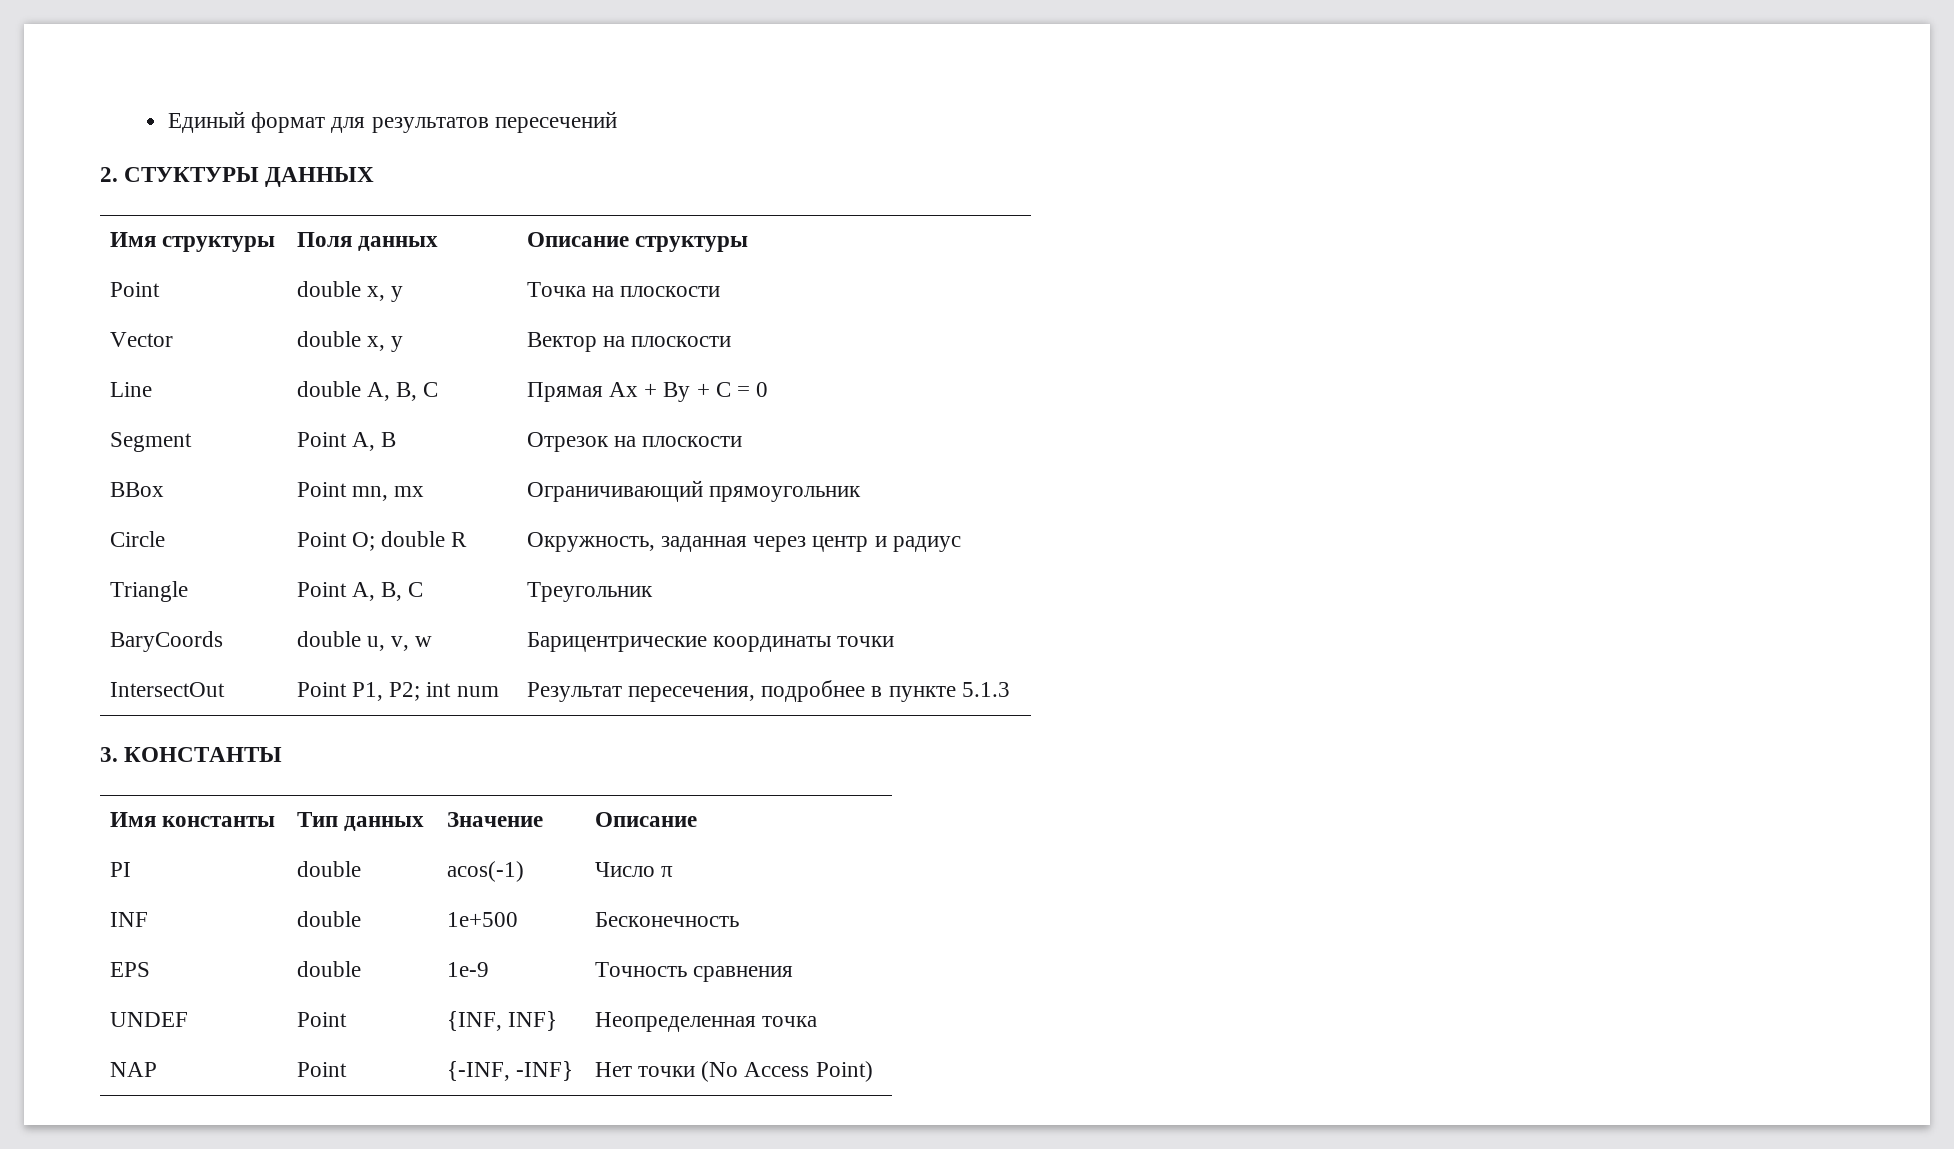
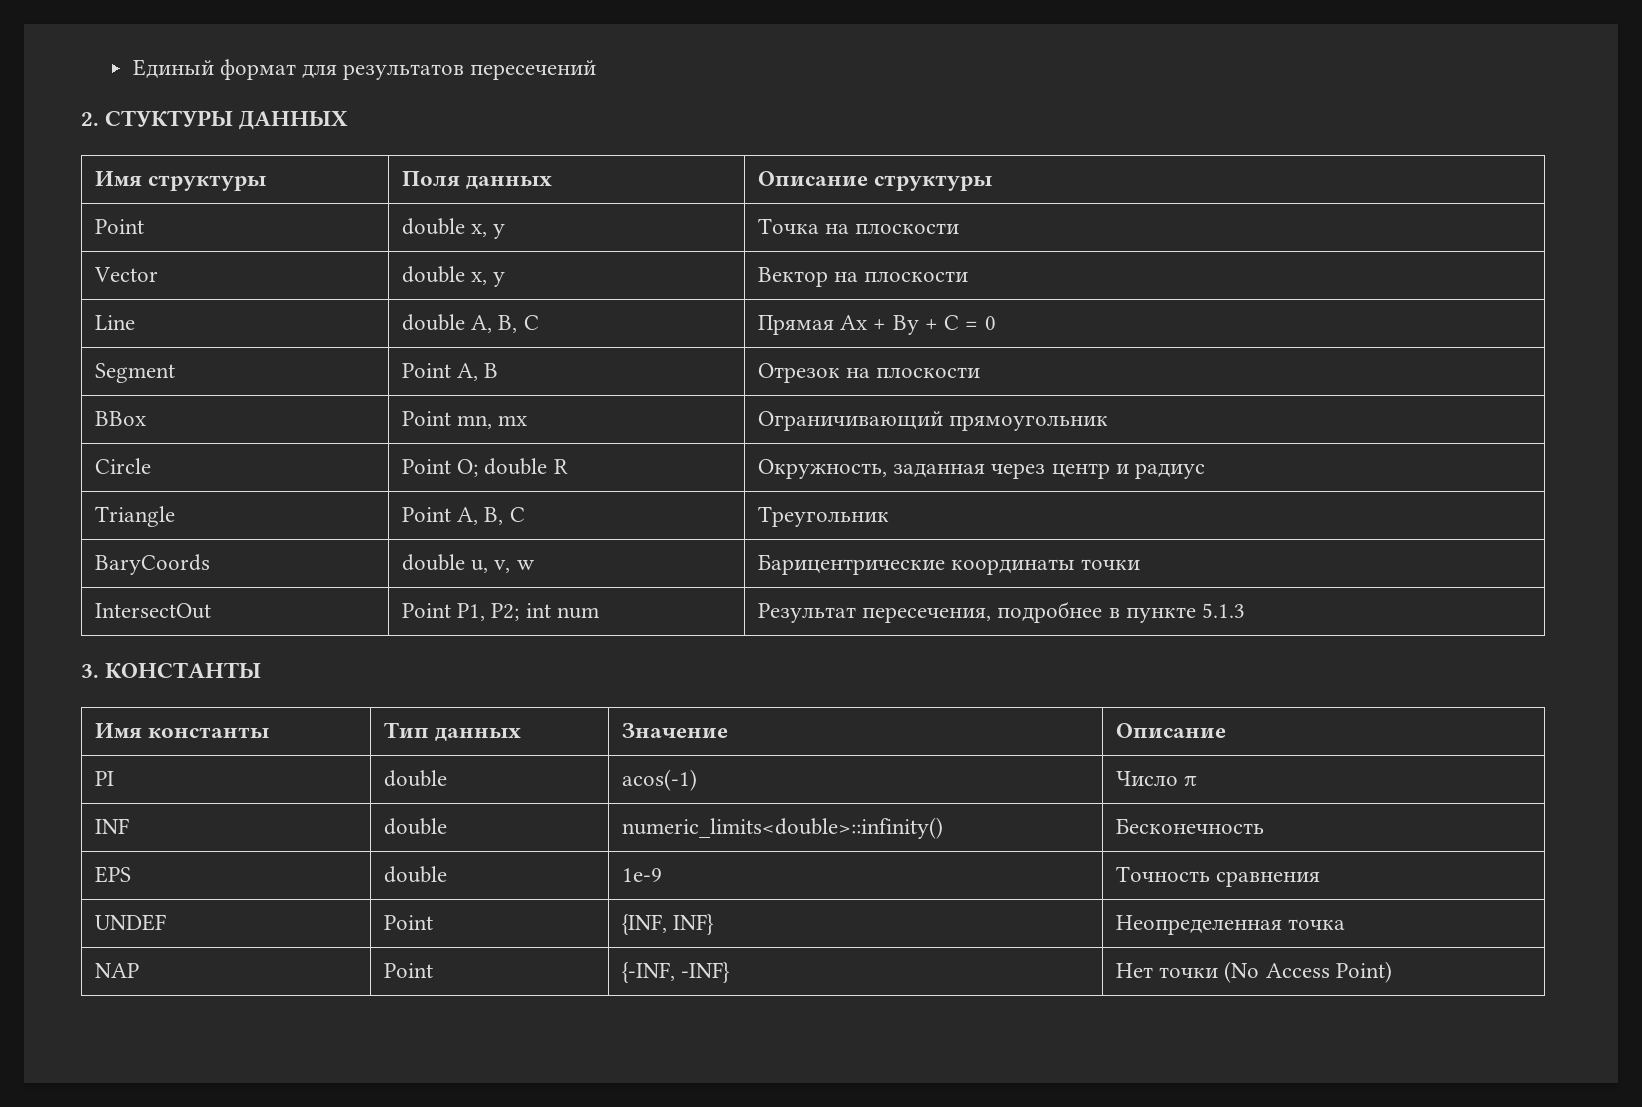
- INF | double | 1e+500 | Бесконечность
+ INF | double | numeric_limits<double>::infinity() | Бесконечность

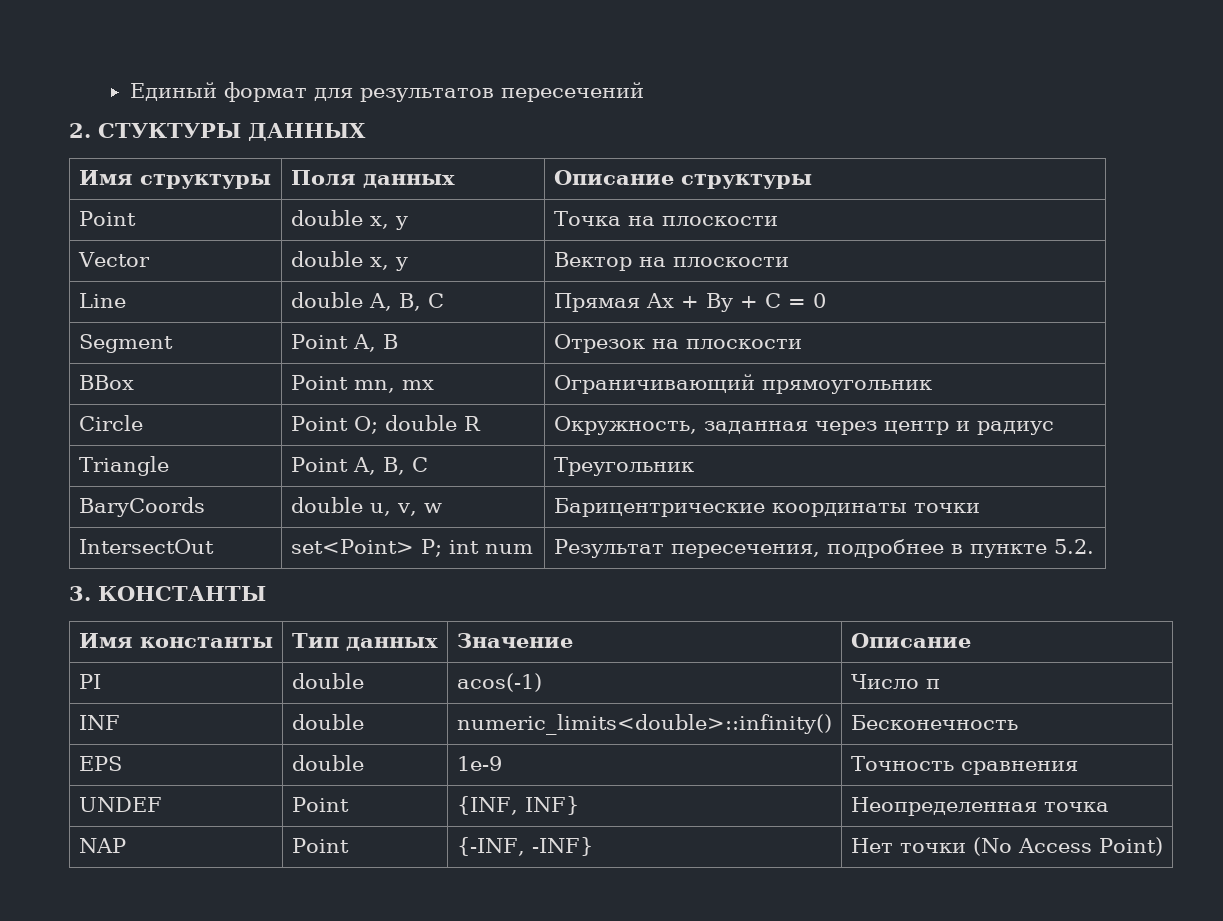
- IntersectOut | Point P1, P2; int num | Результат пересечения, подробнее в пункте 5.1.3
+ IntersectOut | set<Point> P; int num | Результат пересечения, подробнее в пункте 5.2.

